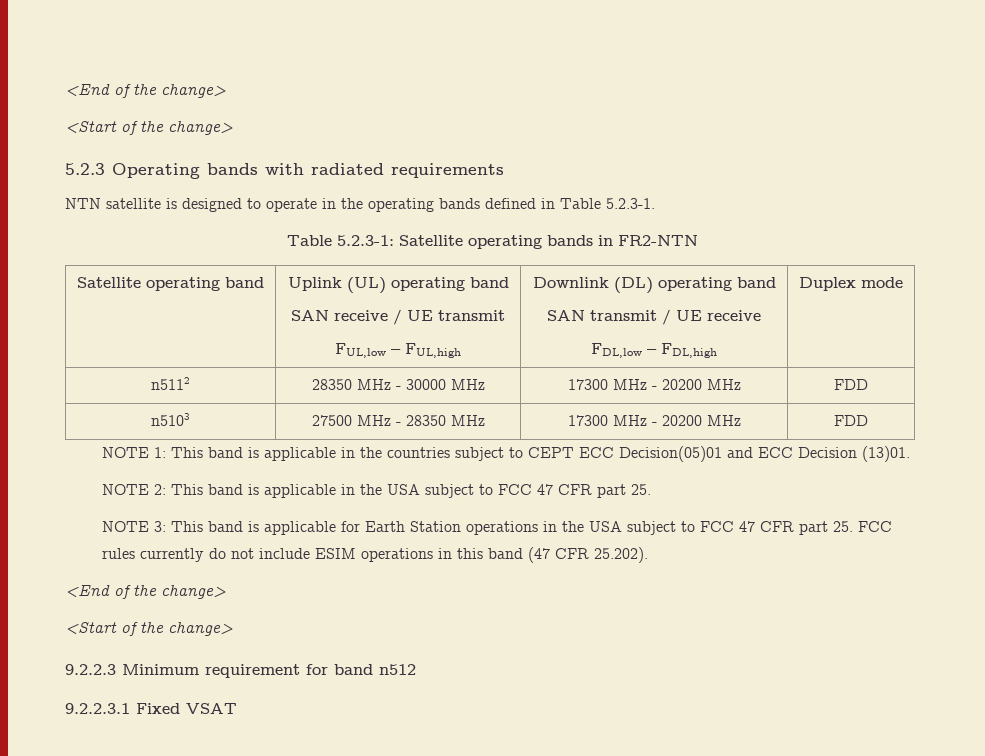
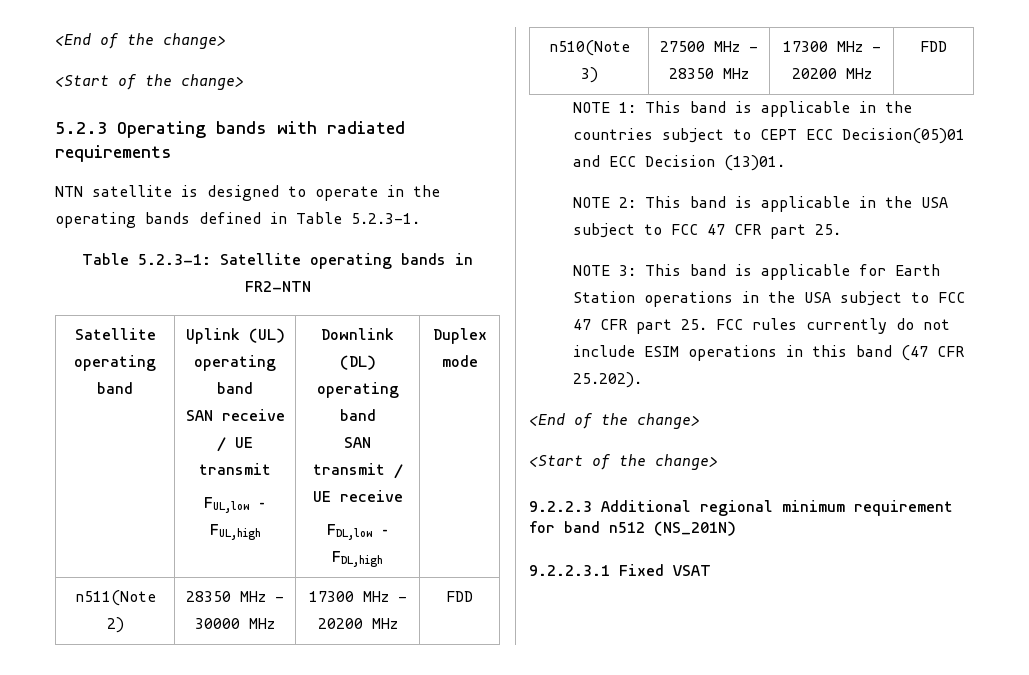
- n5112 | 28350 MHz - 30000 MHz | 17300 MHz - 20200 MHz | FDD
+ n511(Note 2) | 28350 MHz - 30000 MHz | 17300 MHz - 20200 MHz | FDD
- n5103 | 27500 MHz - 28350 MHz | 17300 MHz - 20200 MHz | FDD
+ n510(Note 3) | 27500 MHz - 28350 MHz | 17300 MHz - 20200 MHz | FDD
- 9.2.2.3 Minimum requirement for band n512
+ 9.2.2.3 Additional regional minimum requirement for band n512 (NS_201N)

